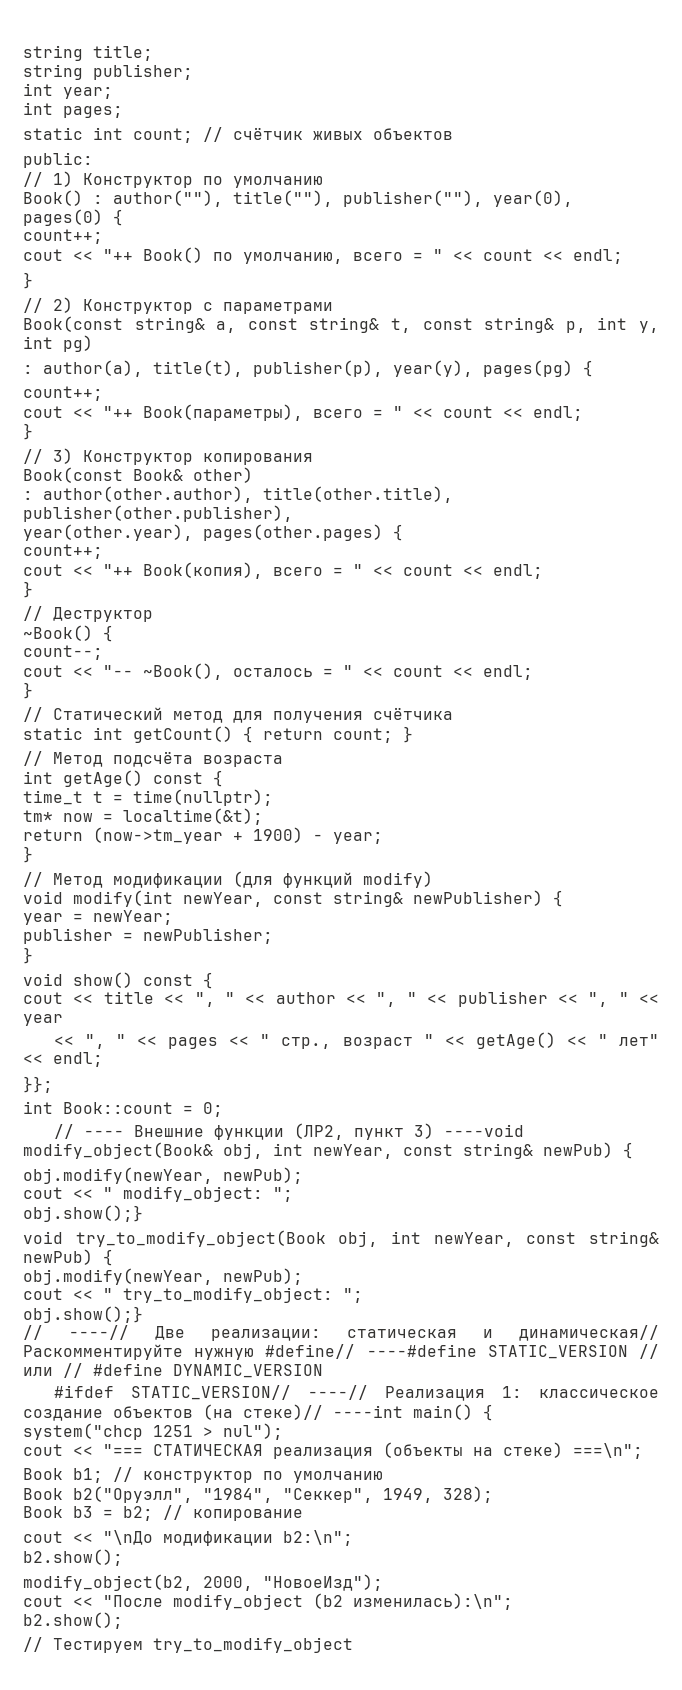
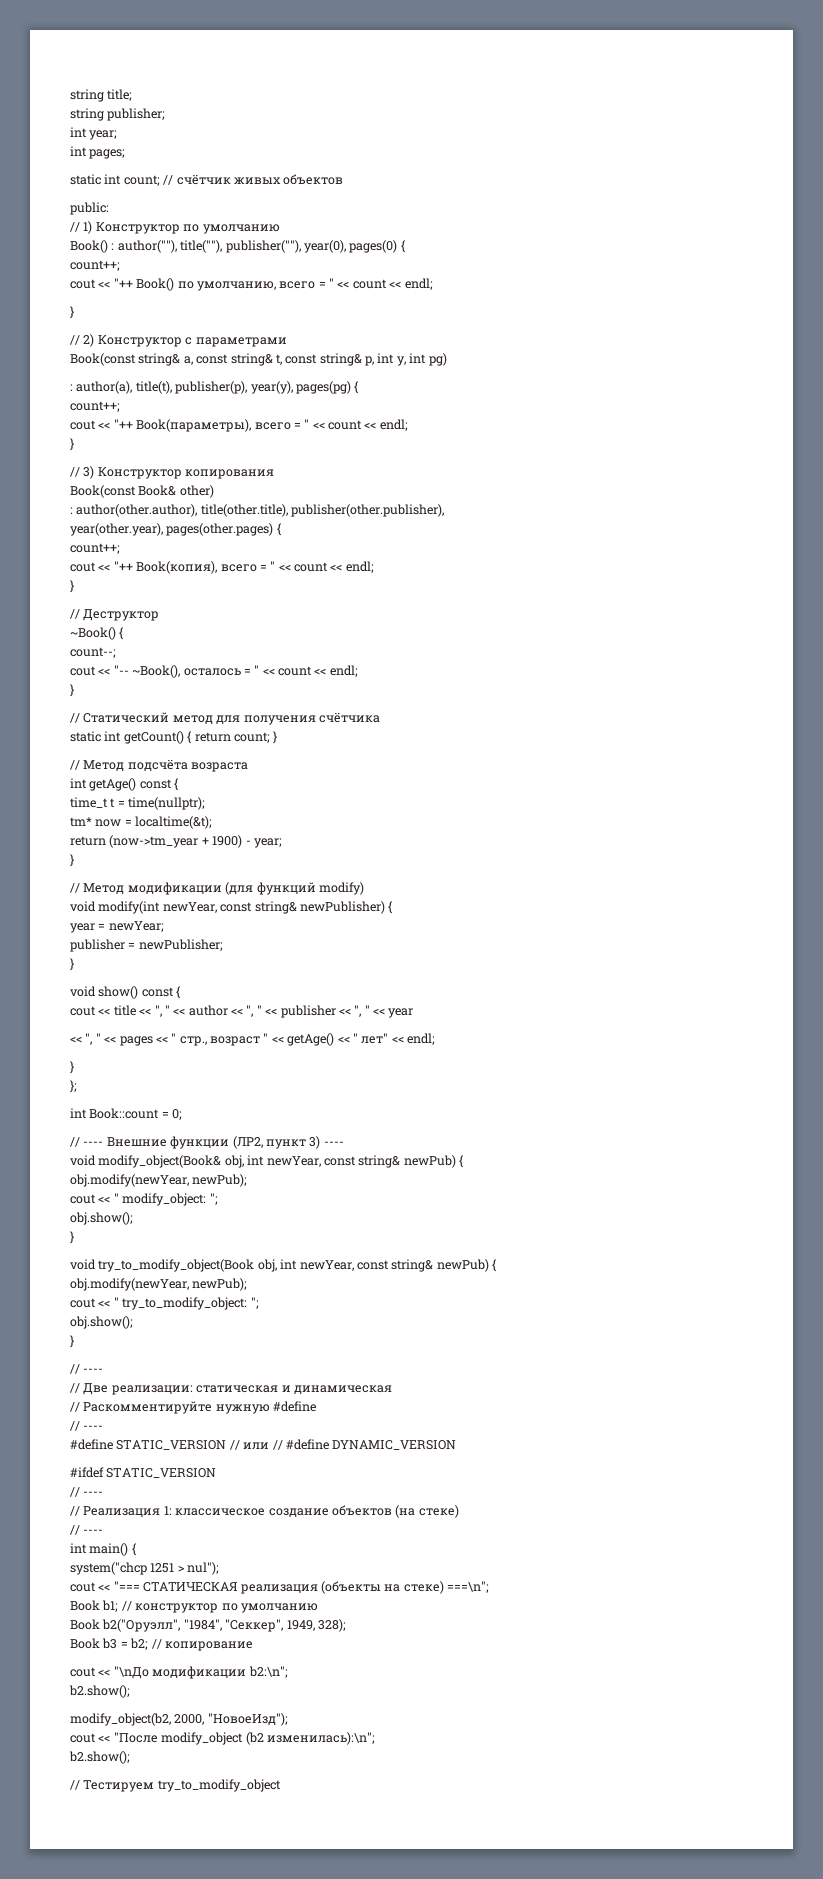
  << ", " << pages << " стр., возраст " << getAge() << " лет" << endl;
- }};
+ }
+ };
- // ---- Внешние функции (ЛР2, пункт 3) ----void modify_object(Book& obj, int newYear, const string& newPub) {
+ // ---- Внешние функции (ЛР2, пункт 3) ----
+ void modify_object(Book& obj, int newYear, const string& newPub) {
  cout << " modify_object: ";
- obj.show();}
+ obj.show();
+ }
  cout << " try_to_modify_object: ";
- obj.show();}
- // ----// Две реализации: статическая и динамическая// Раскомментируйте нужную #define// ----#define STATIC_VERSION // или // #define DYNAMIC_VERSION
+ obj.show();
+ }
+ // ----
+ // Две реализации: статическая и динамическая
+ // Раскомментируйте нужную #define
+ // ----
+ #define STATIC_VERSION // или // #define DYNAMIC_VERSION
- #ifdef STATIC_VERSION// ----// Реализация 1: классическое создание объектов (на стеке)// ----int main() {
+ #ifdef STATIC_VERSION
+ // ----
+ // Реализация 1: классическое создание объектов (на стеке)
+ // ----
+ int main() {

